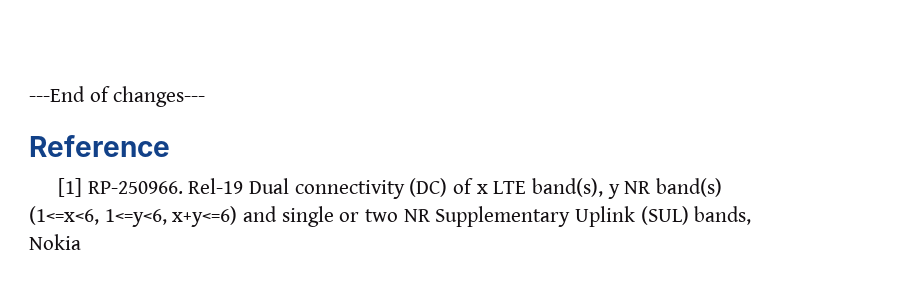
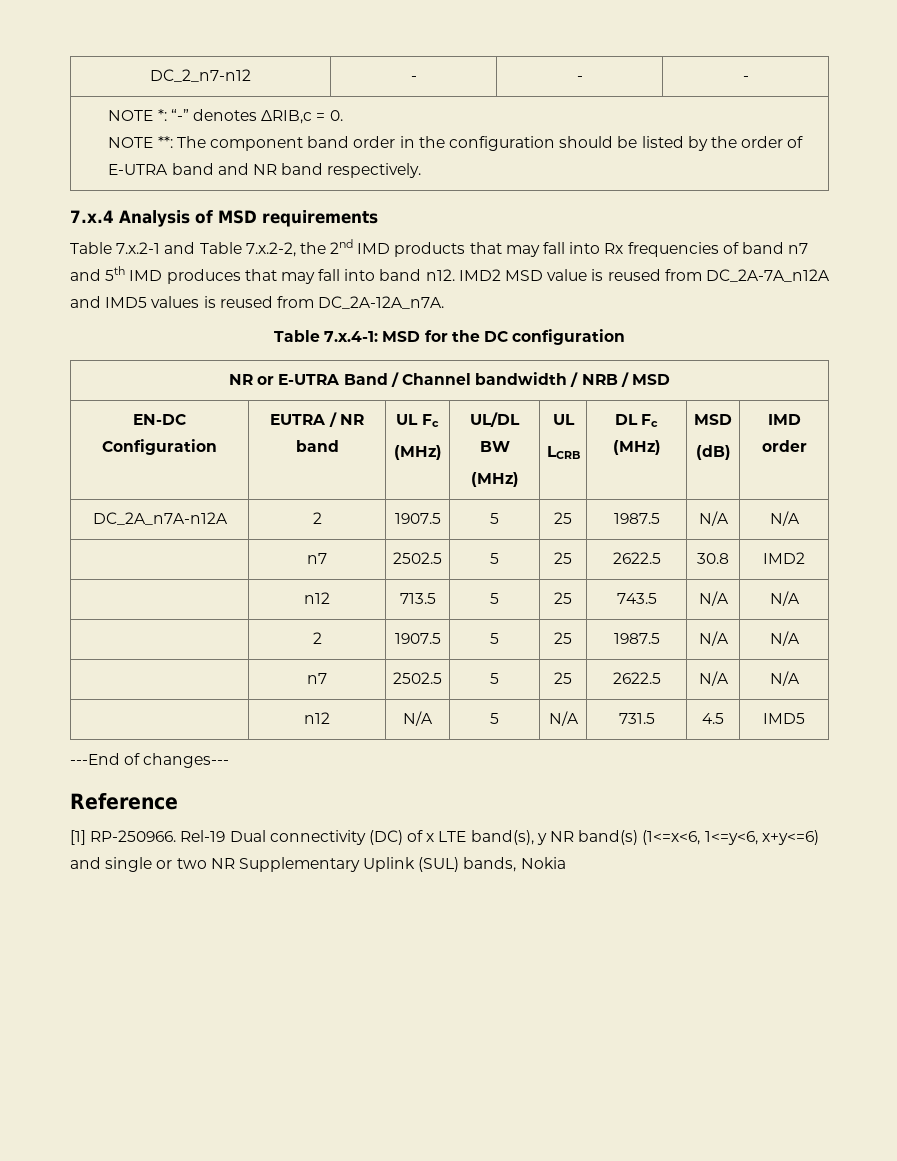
+ DC_2_n7-n12 | - | - | -
+ NOTE *: “-” denotes ΔRIB,c = 0.
+ NOTE **: The component band order in the configuration should be listed by the order of E-UTRA band and NR band respectively.
+ 7.x.4 Analysis of MSD requirements
+ Table 7.x.2-1 and Table 7.x.2-2, the 2nd IMD products that may fall into Rx frequencies of band n7 and 5th IMD produces that may fall into band n12. IMD2 MSD value is reused from DC_2A-7A_n12A and IMD5 values is reused from DC_2A-12A_n7A.
+ Table 7.x.4-1: MSD for the DC configuration
+ NR or E-UTRA Band / Channel bandwidth / NRB / MSD
+ EN-DC Configuration | EUTRA / NR band | UL Fc
+ (MHz) | UL/DL BW
+ (MHz) | UL
+ LCRB | DL Fc (MHz) | MSD
+ (dB) | IMD order
+ DC_2A_n7A-n12A | 2 | 1907.5 | 5 | 25 | 1987.5 | N/A | N/A
+ | n7 | 2502.5 | 5 | 25 | 2622.5 | 30.8 | IMD2
+ | n12 | 713.5 | 5 | 25 | 743.5 | N/A | N/A
+ | 2 | 1907.5 | 5 | 25 | 1987.5 | N/A | N/A
+ | n7 | 2502.5 | 5 | 25 | 2622.5 | N/A | N/A
+ | n12 | N/A | 5 | N/A | 731.5 | 4.5 | IMD5

